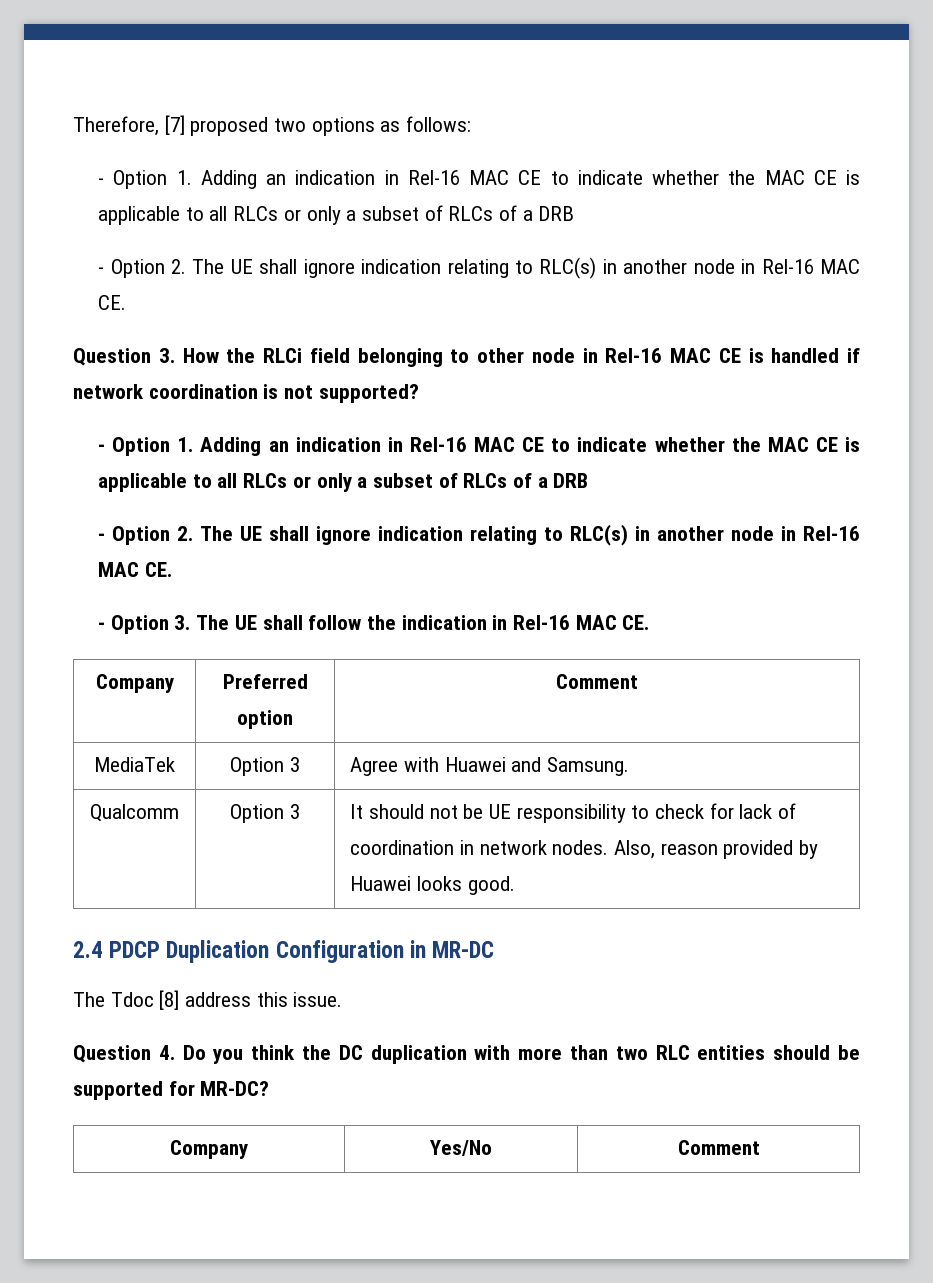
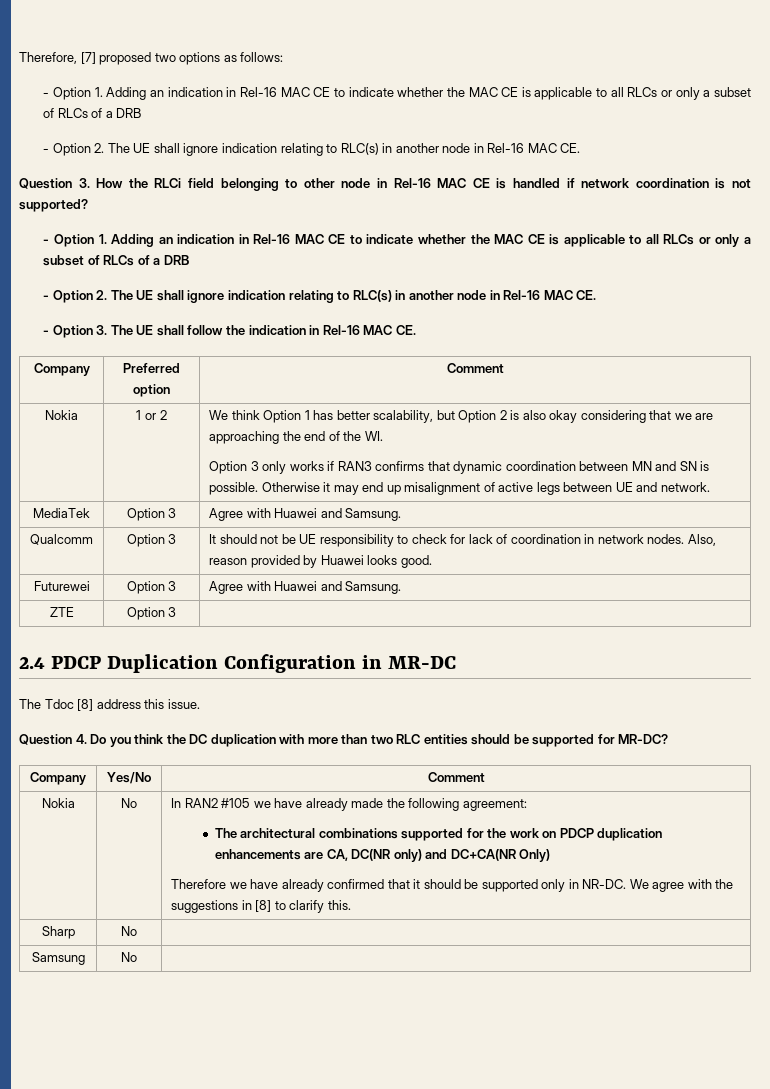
+ Nokia | 1 or 2 | We think Option 1 has better scalability, but Option 2 is also okay considering that we are approaching the end of the WI.
+ Option 3 only works if RAN3 confirms that dynamic coordination between MN and SN is possible. Otherwise it may end up misalignment of active legs between UE and network.
+ Futurewei | Option 3 | Agree with Huawei and Samsung.
+ ZTE | Option 3 |
+ Nokia | No | In RAN2 #105 we have already made the following agreement:
+ The architectural combinations supported for the work on PDCP duplication enhancements are CA, DC(NR only) and DC+CA(NR Only)
+ Therefore we have already confirmed that it should be supported only in NR-DC. We agree with the suggestions in [8] to clarify this.
+ Sharp | No |
+ Samsung | No |

